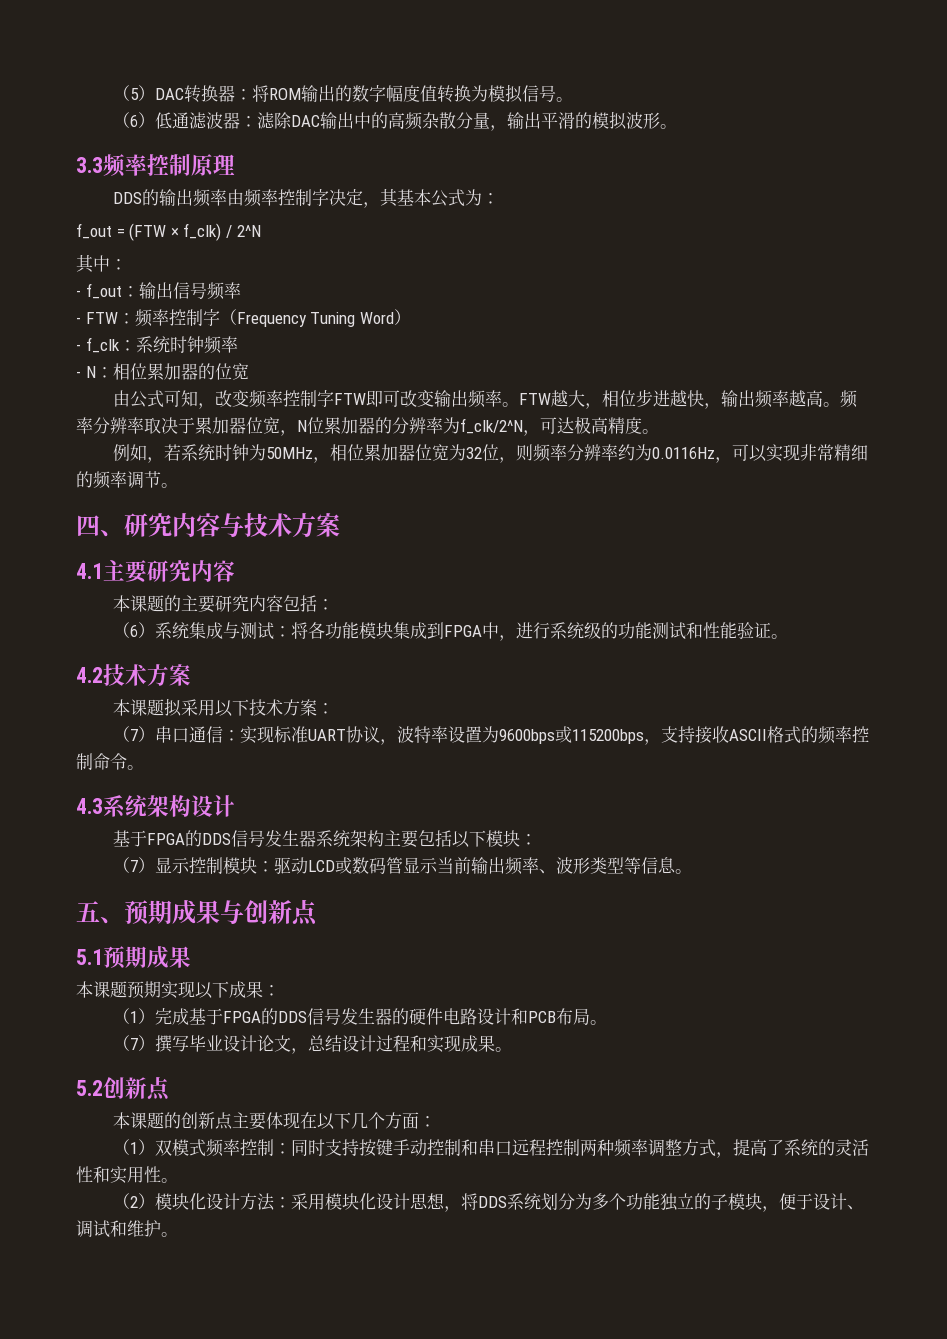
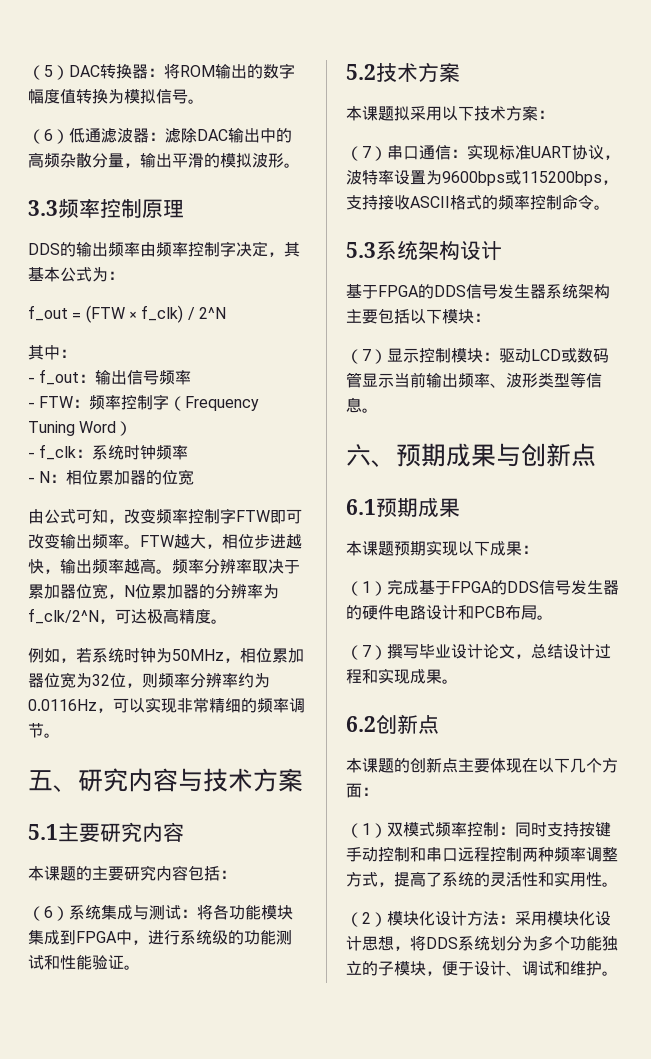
- 四、研究内容与技术方案
+ 五、研究内容与技术方案
- 4.1主要研究内容
+ 5.1主要研究内容
- 4.2技术方案
+ 5.2技术方案
- 4.3系统架构设计
+ 5.3系统架构设计
- 五、预期成果与创新点
+ 六、预期成果与创新点
- 5.1预期成果
+ 6.1预期成果
- 5.2创新点
+ 6.2创新点

